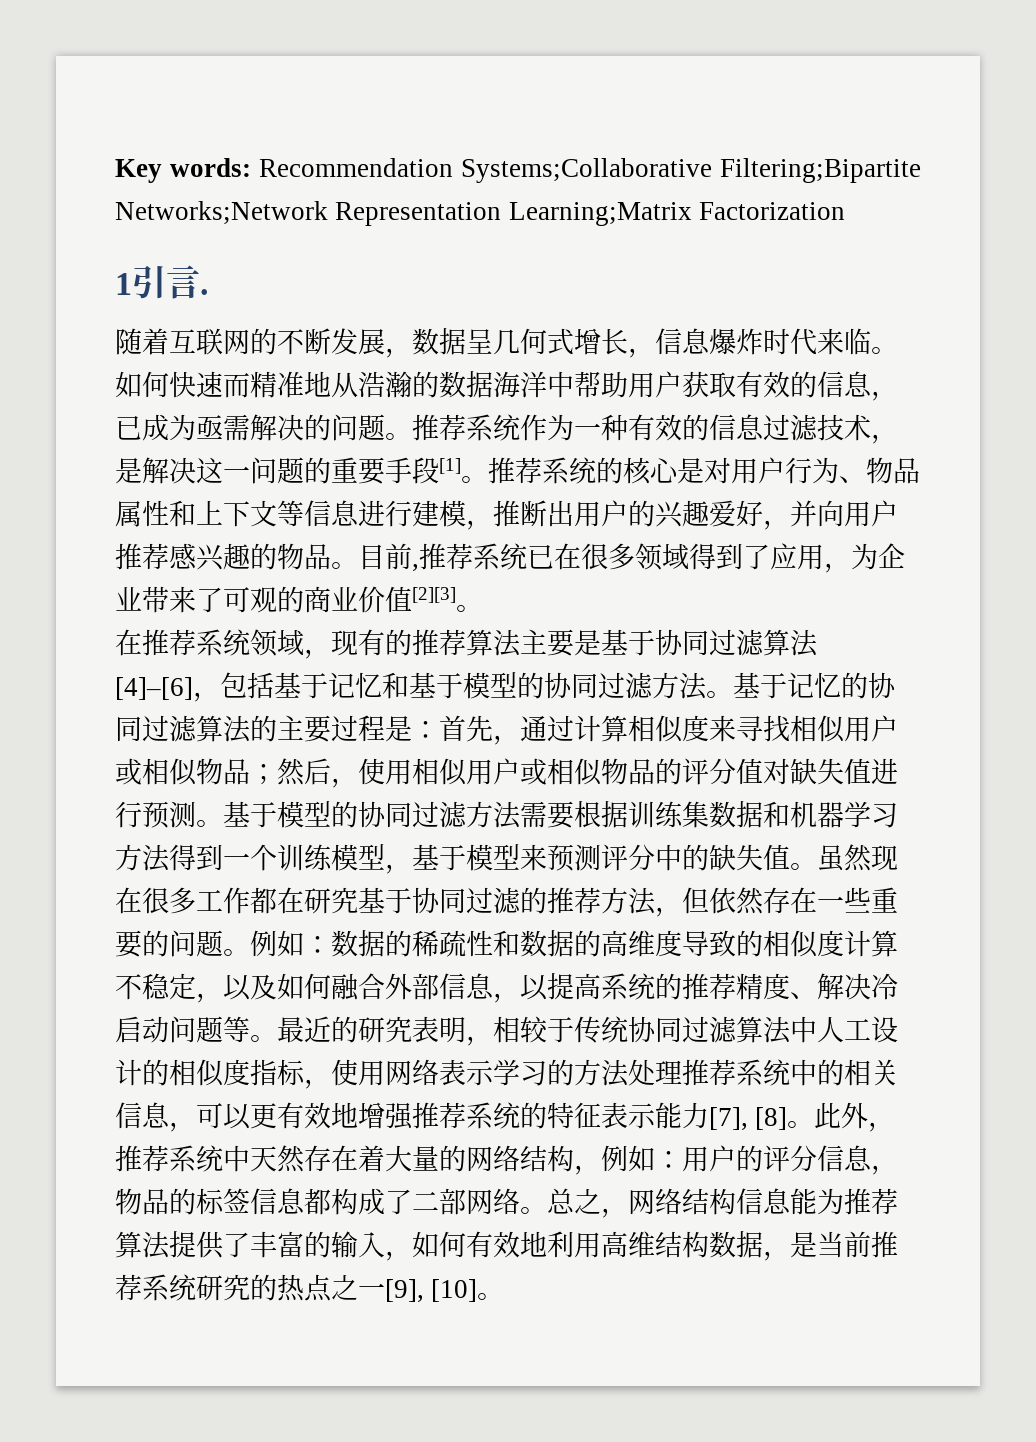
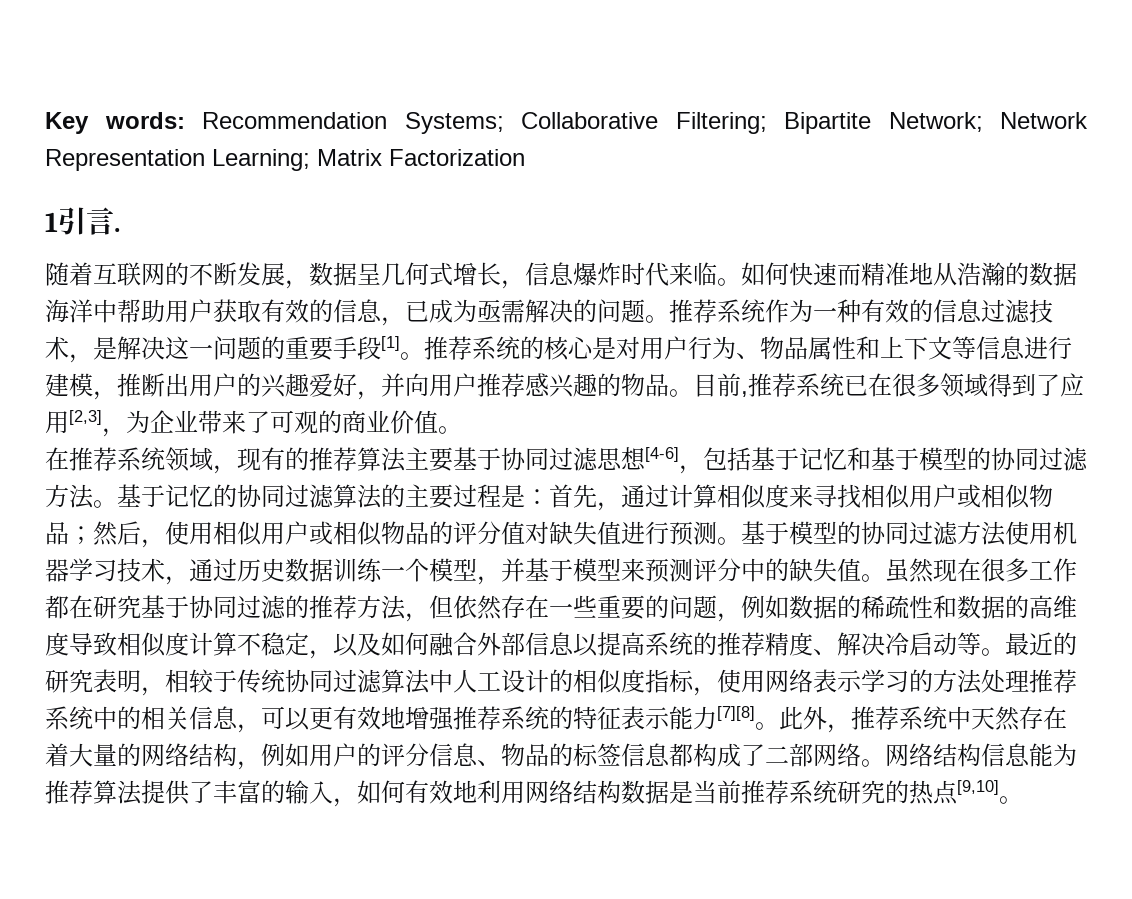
- Key words: Recommendation Systems;Collaborative Filtering;Bipartite Networks;Network Representation Learning;Matrix Factorization
+ Key words: Recommendation Systems; Collaborative Filtering; Bipartite Network; Network Representation Learning; Matrix Factorization
- 目前,推荐系统已在很多领域得到了应用，为企业带来了可观的商业价值[2][3]。
+ 目前,推荐系统已在很多领域得到了应用[2,3]，为企业带来了可观的商业价值。
- 在推荐系统领域，现有的推荐算法主要是基于协同过滤算法[4]–[6]，包括基于记忆和基于模型的协同过滤方法。
+ 在推荐系统领域，现有的推荐算法主要基于协同过滤思想[4-6]，包括基于记忆和基于模型的协同过滤方法。
- 基于模型的协同过滤方法需要根据训练集数据和机器学习方法得到一个训练模型，基于模型来预测评分中的缺失值。
+ 基于模型的协同过滤方法使用机器学习技术，通过历史数据训练一个模型，并基于模型来预测评分中的缺失值。
- 虽然现在很多工作都在研究基于协同过滤的推荐方法，但依然存在一些重要的问题。例如：数据的稀疏性和数据的高维度导致的相似度计算不稳定，以及如何融合外部信息，以提高系统的推荐精度、解决冷启动问题等。
+ 虽然现在很多工作都在研究基于协同过滤的推荐方法，但依然存在一些重要的问题，例如数据的稀疏性和数据的高维度导致相似度计算不稳定，以及如何融合外部信息以提高系统的推荐精度、解决冷启动等。
- 最近的研究表明，相较于传统协同过滤算法中人工设计的相似度指标，使用网络表示学习的方法处理推荐系统中的相关信息，可以更有效地增强推荐系统的特征表示能力[7], [8]。
+ 最近的研究表明，相较于传统协同过滤算法中人工设计的相似度指标，使用网络表示学习的方法处理推荐系统中的相关信息，可以更有效地增强推荐系统的特征表示能力[7][8]。
- 此外，推荐系统中天然存在着大量的网络结构，例如：用户的评分信息，物品的标签信息都构成了二部网络。
+ 此外，推荐系统中天然存在着大量的网络结构，例如用户的评分信息、物品的标签信息都构成了二部网络。
- 总之，网络结构信息能为推荐算法提供了丰富的输入，如何有效地利用高维结构数据，是当前推荐系统研究的热点之一[9], [10]。
+ 网络结构信息能为推荐算法提供了丰富的输入，如何有效地利用网络结构数据是当前推荐系统研究的热点[9,10]。

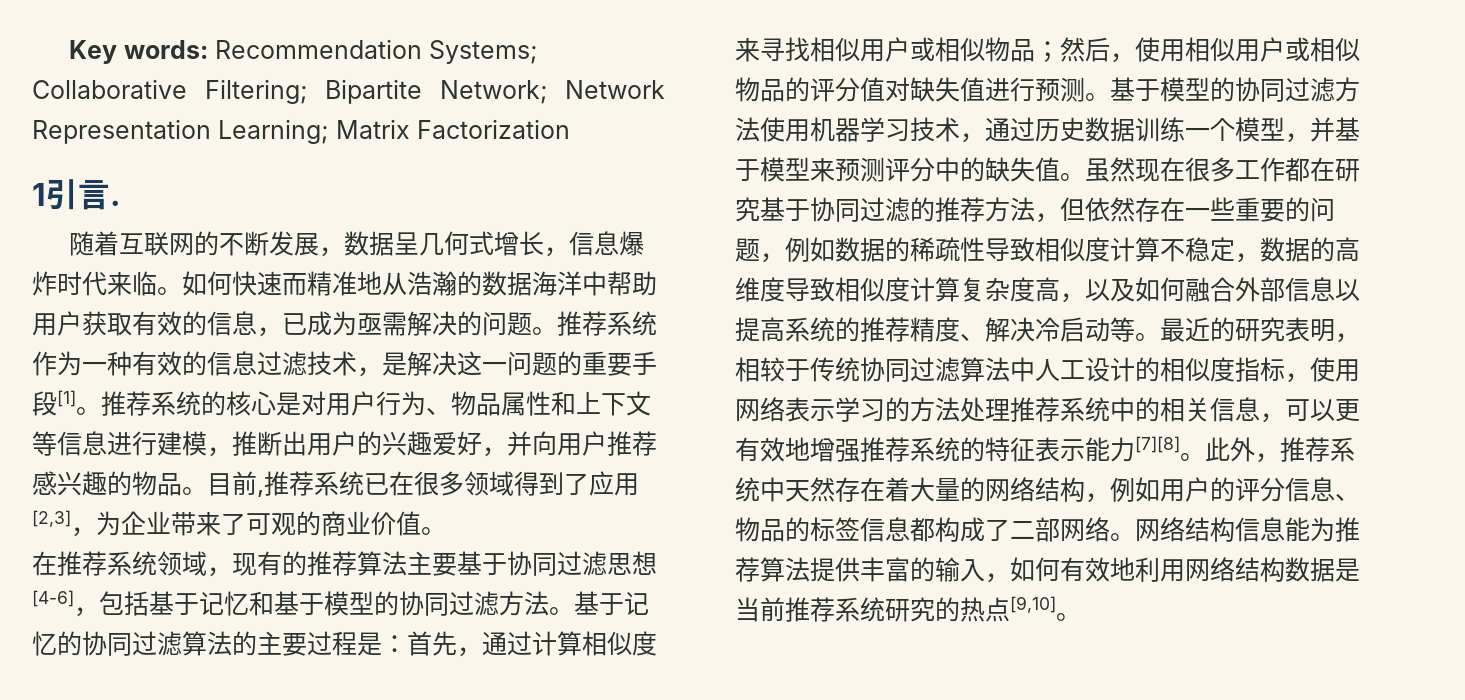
- 虽然现在很多工作都在研究基于协同过滤的推荐方法，但依然存在一些重要的问题，例如数据的稀疏性和数据的高维度导致相似度计算不稳定，以及如何融合外部信息以提高系统的推荐精度、解决冷启动等。
+ 虽然现在很多工作都在研究基于协同过滤的推荐方法，但依然存在一些重要的问题，例如数据的稀疏性导致相似度计算不稳定，数据的高维度导致相似度计算复杂度高，以及如何融合外部信息以提高系统的推荐精度、解决冷启动等。
- 网络结构信息能为推荐算法提供了丰富的输入，如何有效地利用网络结构数据是当前推荐系统研究的热点[9,10]。
+ 网络结构信息能为推荐算法提供丰富的输入，如何有效地利用网络结构数据是当前推荐系统研究的热点[9,10]。

